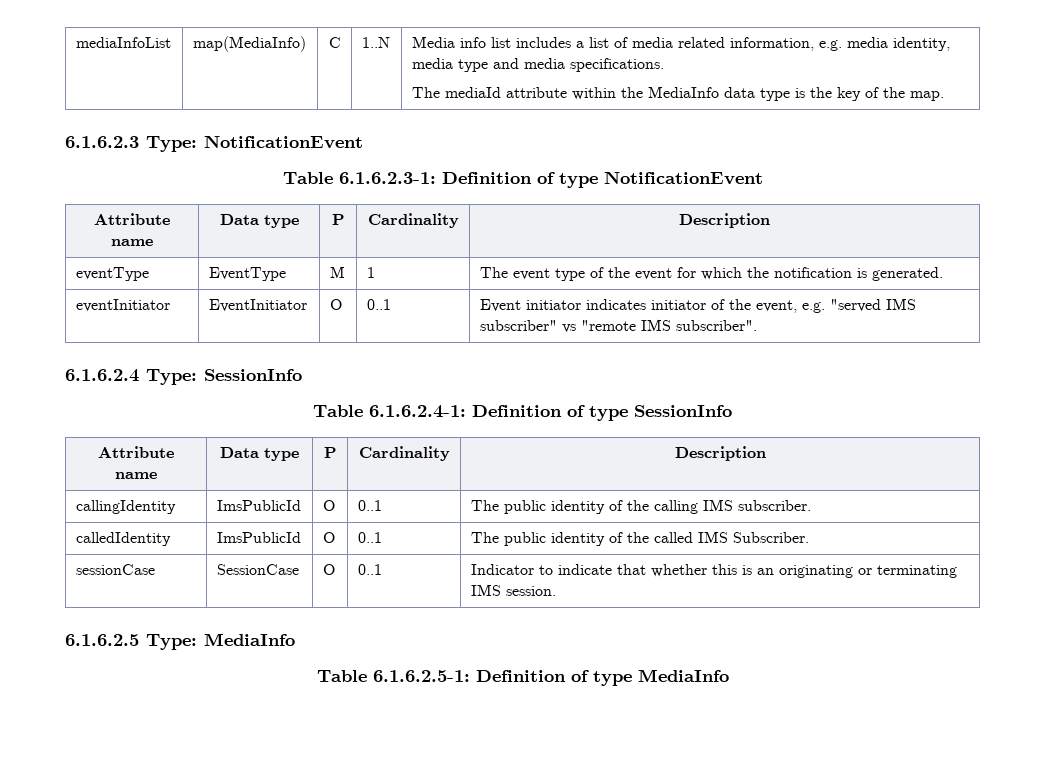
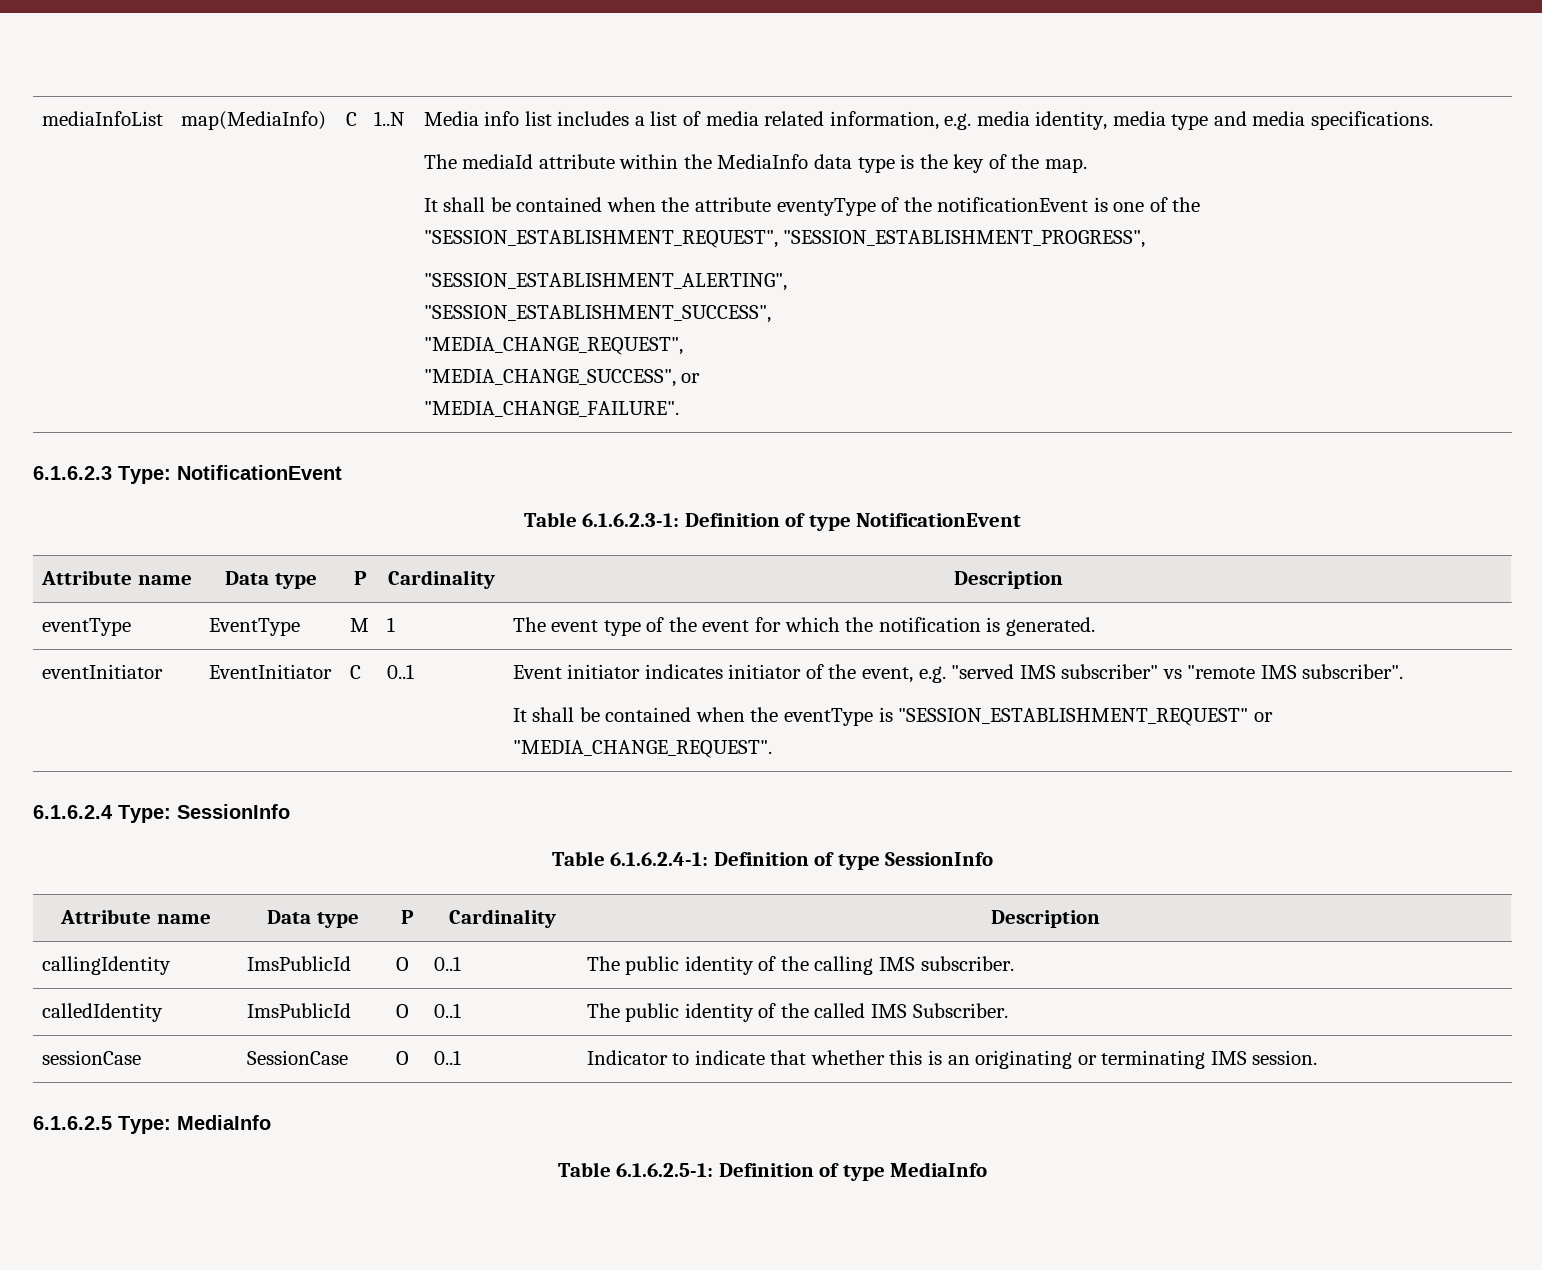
+ It shall be contained when the attribute eventyType of the notificationEvent is one of the "SESSION_ESTABLISHMENT_REQUEST", "SESSION_ESTABLISHMENT_PROGRESS",
+ "SESSION_ESTABLISHMENT_ALERTING",
+ "SESSION_ESTABLISHMENT_SUCCESS",
+ "MEDIA_CHANGE_REQUEST",
+ "MEDIA_CHANGE_SUCCESS", or
+ "MEDIA_CHANGE_FAILURE".
- eventInitiator | EventInitiator | O | 0..1 | Event initiator indicates initiator of the event, e.g. "served IMS subscriber" vs "remote IMS subscriber".
+ eventInitiator | EventInitiator | C | 0..1 | Event initiator indicates initiator of the event, e.g. "served IMS subscriber" vs "remote IMS subscriber".
+ It shall be contained when the eventType is "SESSION_ESTABLISHMENT_REQUEST" or "MEDIA_CHANGE_REQUEST".

